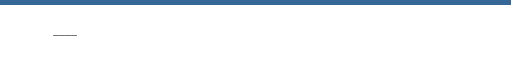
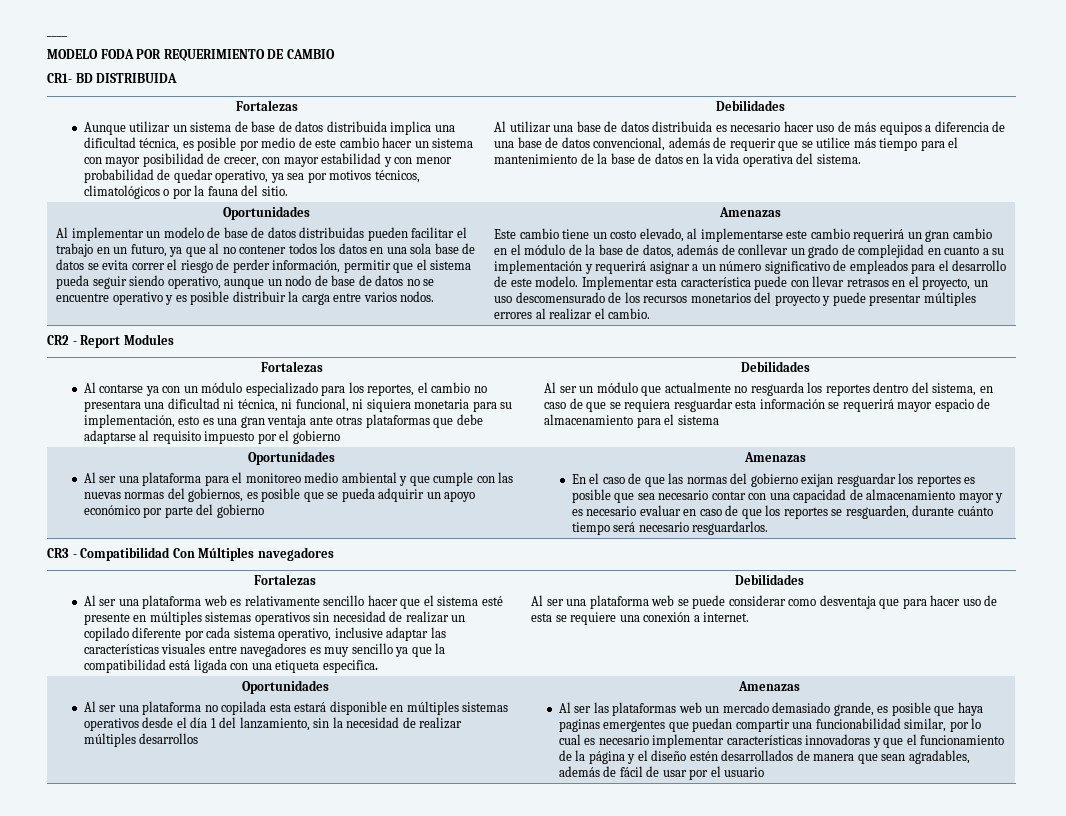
+ MODELO FODA POR REQUERIMIENTO DE CAMBIO
+ CR1- BD DISTRIBUIDA
+ Fortalezas
+ Aunque utilizar un sistema de base de datos distribuida implica una dificultad técnica, es posible por medio de este cambio hacer un sistema con mayor posibilidad de crecer, con mayor estabilidad y con menor probabilidad de quedar operativo, ya sea por motivos técnicos, climatológicos o por la fauna del sitio. | Debilidades
+ Al utilizar una base de datos distribuida es necesario hacer uso de más equipos a diferencia de una base de datos convencional, además de requerir que se utilice más tiempo para el mantenimiento de la base de datos en la vida operativa del sistema.
+ Oportunidades
+ Al implementar un modelo de base de datos distribuidas pueden facilitar el trabajo en un futuro, ya que al no contener todos los datos en una sola base de datos se evita correr el riesgo de perder información, permitir que el sistema pueda seguir siendo operativo, aunque un nodo de base de datos no se encuentre operativo y es posible distribuir la carga entre varios nodos. | Amenazas
+ Este cambio tiene un costo elevado, al implementarse este cambio requerirá un gran cambio en el módulo de la base de datos, además de conllevar un grado de complejidad en cuanto a su implementación y requerirá asignar a un número significativo de empleados para el desarrollo de este modelo. Implementar esta característica puede con llevar retrasos en el proyecto, un uso descomensurado de los recursos monetarios del proyecto y puede presentar múltiples errores al realizar el cambio.
+ CR2 - Report Modules
+ Fortalezas
+ Al contarse ya con un módulo especializado para los reportes, el cambio no presentara una dificultad ni técnica, ni funcional, ni siquiera monetaria para su implementación, esto es una gran ventaja ante otras plataformas que debe adaptarse al requisito impuesto por el gobierno | Debilidades
+ Al ser un módulo que actualmente no resguarda los reportes dentro del sistema, en caso de que se requiera resguardar esta información se requerirá mayor espacio de almacenamiento para el sistema
+ Oportunidades
+ Al ser una plataforma para el monitoreo medio ambiental y que cumple con las nuevas normas del gobiernos, es posible que se pueda adquirir un apoyo económico por parte del gobierno | Amenazas
+ En el caso de que las normas del gobierno exijan resguardar los reportes es posible que sea necesario contar con una capacidad de almacenamiento mayor y es necesario evaluar en caso de que los reportes se resguarden, durante cuánto tiempo será necesario resguardarlos.
+ CR3 - Compatibilidad Con Múltiples navegadores
+ Fortalezas
+ Al ser una plataforma web es relativamente sencillo hacer que el sistema esté presente en múltiples sistemas operativos sin necesidad de realizar un copilado diferente por cada sistema operativo, inclusive adaptar las características visuales entre navegadores es muy sencillo ya que la compatibilidad está ligada con una etiqueta especifica. | Debilidades
+ Al ser una plataforma web se puede considerar como desventaja que para hacer uso de esta se requiere una conexión a internet.
+ Oportunidades
+ Al ser una plataforma no copilada esta estará disponible en múltiples sistemas operativos desde el día 1 del lanzamiento, sin la necesidad de realizar múltiples desarrollos | Amenazas
+ Al ser las plataformas web un mercado demasiado grande, es posible que haya paginas emergentes que puedan compartir una funcionabilidad similar, por lo cual es necesario implementar características innovadoras y que el funcionamiento de la página y el diseño estén desarrollados de manera que sean agradables, además de fácil de usar por el usuario

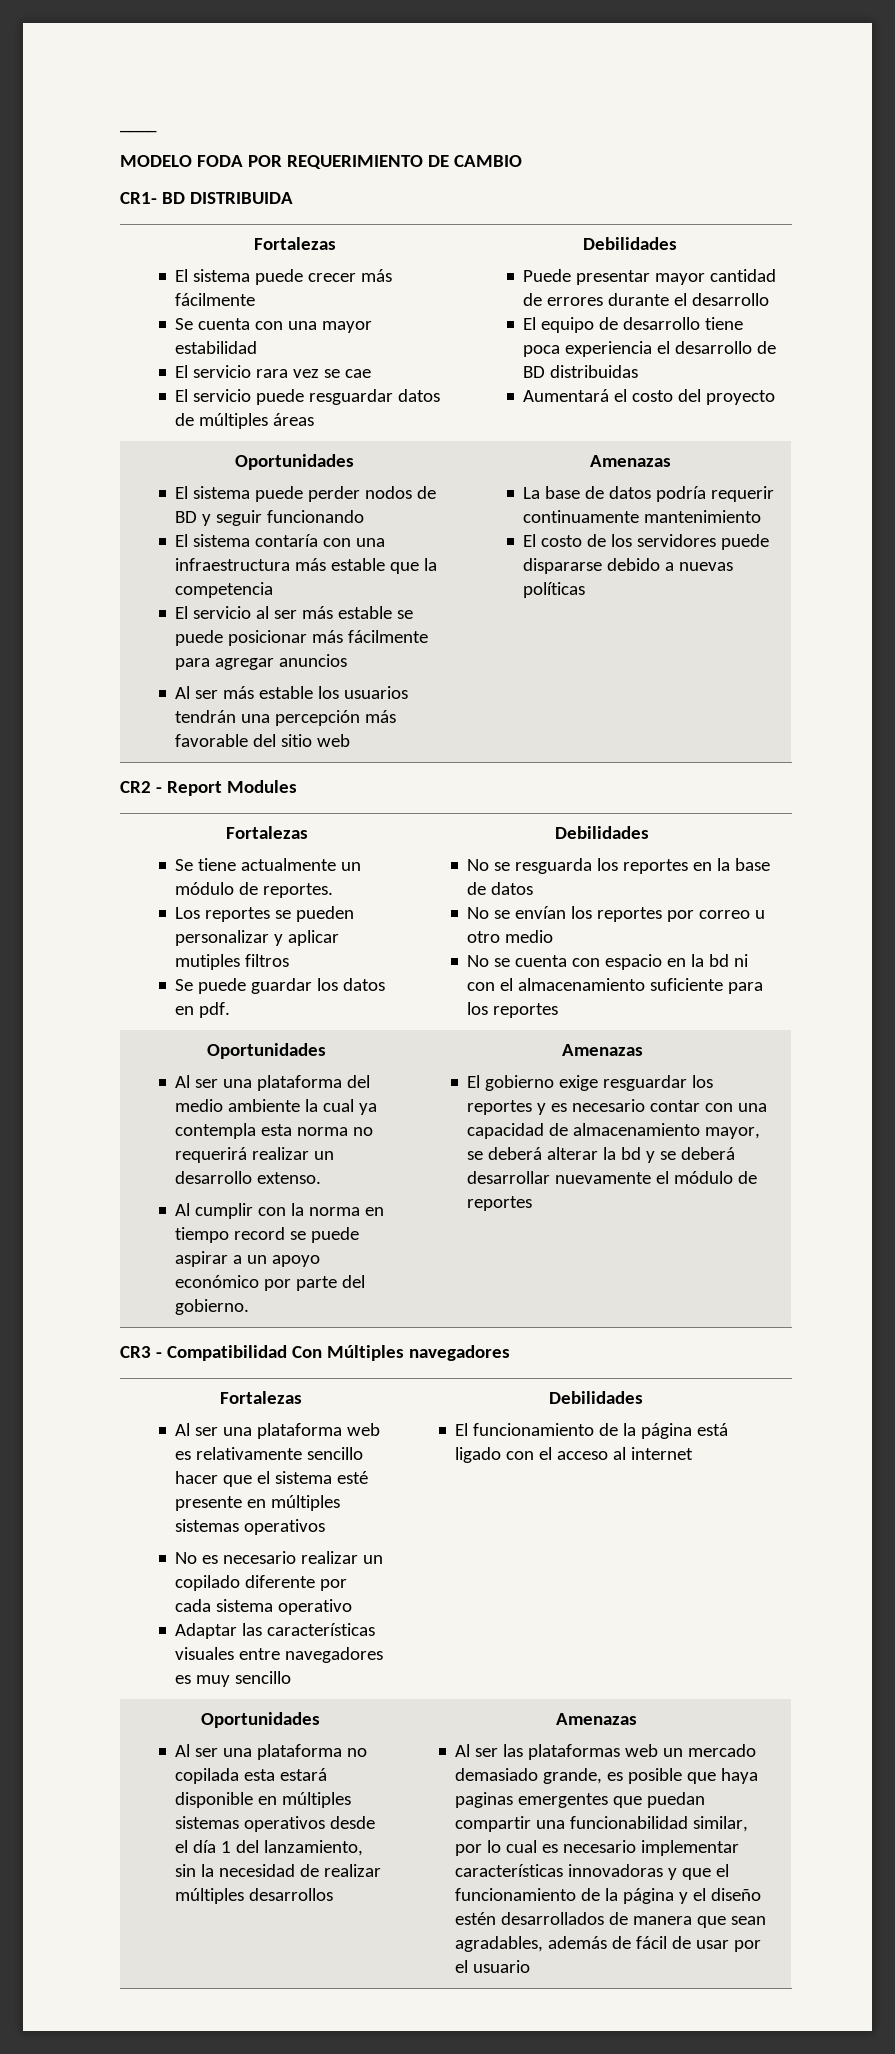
- Aunque utilizar un sistema de base de datos distribuida implica una dificultad técnica, es posible por medio de este cambio hacer un sistema con mayor posibilidad de crecer, con mayor estabilidad y con menor probabilidad de quedar operativo, ya sea por motivos técnicos, climatológicos o por la fauna del sitio. | Debilidades
- Al utilizar una base de datos distribuida es necesario hacer uso de más equipos a diferencia de una base de datos convencional, además de requerir que se utilice más tiempo para el mantenimiento de la base de datos en la vida operativa del sistema.
+ El sistema puede crecer más fácilmente
+ Se cuenta con una mayor estabilidad
+ El servicio rara vez se cae
+ El servicio puede resguardar datos de múltiples áreas | Debilidades
+ Puede presentar mayor cantidad de errores durante el desarrollo
+ El equipo de desarrollo tiene poca experiencia el desarrollo de BD distribuidas
+ Aumentará el costo del proyecto
  Oportunidades
- Al implementar un modelo de base de datos distribuidas pueden facilitar el trabajo en un futuro, ya que al no contener todos los datos en una sola base de datos se evita correr el riesgo de perder información, permitir que el sistema pueda seguir siendo operativo, aunque un nodo de base de datos no se encuentre operativo y es posible distribuir la carga entre varios nodos. | Amenazas
- Este cambio tiene un costo elevado, al implementarse este cambio requerirá un gran cambio en el módulo de la base de datos, además de conllevar un grado de complejidad en cuanto a su implementación y requerirá asignar a un número significativo de empleados para el desarrollo de este modelo. Implementar esta característica puede con llevar retrasos en el proyecto, un uso descomensurado de los recursos monetarios del proyecto y puede presentar múltiples errores al realizar el cambio.
+ El sistema puede perder nodos de BD y seguir funcionando
+ El sistema contaría con una infraestructura más estable que la competencia
+ El servicio al ser más estable se puede posicionar más fácilmente para agregar anuncios
+ Al ser más estable los usuarios tendrán una percepción más favorable del sitio web | Amenazas
+ La base de datos podría requerir continuamente mantenimiento
+ El costo de los servidores puede dispararse debido a nuevas políticas
- Al contarse ya con un módulo especializado para los reportes, el cambio no presentara una dificultad ni técnica, ni funcional, ni siquiera monetaria para su implementación, esto es una gran ventaja ante otras plataformas que debe adaptarse al requisito impuesto por el gobierno | Debilidades
- Al ser un módulo que actualmente no resguarda los reportes dentro del sistema, en caso de que se requiera resguardar esta información se requerirá mayor espacio de almacenamiento para el sistema
+ Se tiene actualmente un módulo de reportes.
+ Los reportes se pueden personalizar y aplicar mutiples filtros
+ Se puede guardar los datos en pdf. | Debilidades
+ No se resguarda los reportes en la base de datos
+ No se envían los reportes por correo u otro medio
+ No se cuenta con espacio en la bd ni con el almacenamiento suficiente para los reportes
  Oportunidades
- Al ser una plataforma para el monitoreo medio ambiental y que cumple con las nuevas normas del gobiernos, es posible que se pueda adquirir un apoyo económico por parte del gobierno | Amenazas
- En el caso de que las normas del gobierno exijan resguardar los reportes es posible que sea necesario contar con una capacidad de almacenamiento mayor y es necesario evaluar en caso de que los reportes se resguarden, durante cuánto tiempo será necesario resguardarlos.
+ Al ser una plataforma del medio ambiente la cual ya contempla esta norma no requerirá realizar un desarrollo extenso.
+ Al cumplir con la norma en tiempo record se puede aspirar a un apoyo económico por parte del gobierno. | Amenazas
+ El gobierno exige resguardar los reportes y es necesario contar con una capacidad de almacenamiento mayor, se deberá alterar la bd y se deberá desarrollar nuevamente el módulo de reportes
- Al ser una plataforma web es relativamente sencillo hacer que el sistema esté presente en múltiples sistemas operativos sin necesidad de realizar un copilado diferente por cada sistema operativo, inclusive adaptar las características visuales entre navegadores es muy sencillo ya que la compatibilidad está ligada con una etiqueta especifica. | Debilidades
- Al ser una plataforma web se puede considerar como desventaja que para hacer uso de esta se requiere una conexión a internet.
+ Al ser una plataforma web es relativamente sencillo hacer que el sistema esté presente en múltiples sistemas operativos
+ No es necesario realizar un copilado diferente por cada sistema operativo
+ Adaptar las características visuales entre navegadores es muy sencillo | Debilidades
+ El funcionamiento de la página está ligado con el acceso al internet

